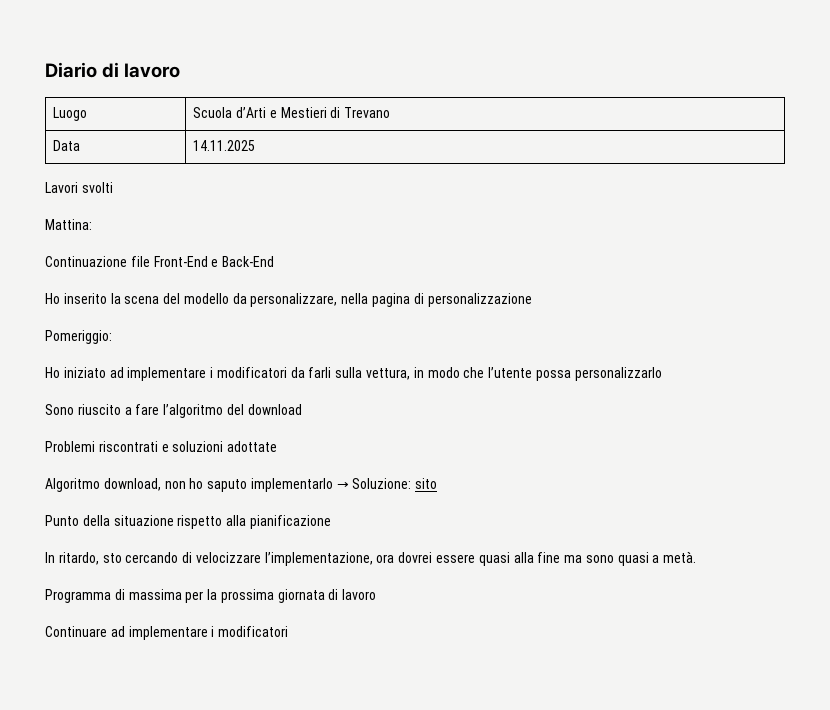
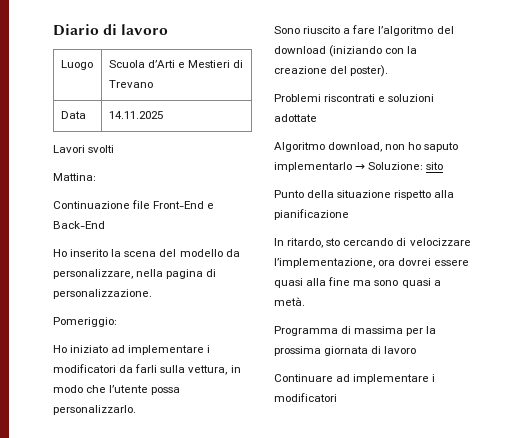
- Ho inserito la scena del modello da personalizzare, nella pagina di personalizzazione
+ Ho inserito la scena del modello da personalizzare, nella pagina di personalizzazione.
- Ho iniziato ad implementare i modificatori da farli sulla vettura, in modo che l’utente possa personalizzarlo
+ Ho iniziato ad implementare i modificatori da farli sulla vettura, in modo che l’utente possa personalizzarlo.
- Sono riuscito a fare l’algoritmo del download
+ Sono riuscito a fare l’algoritmo del download (iniziando con la creazione del poster).

